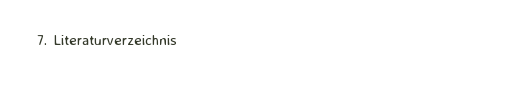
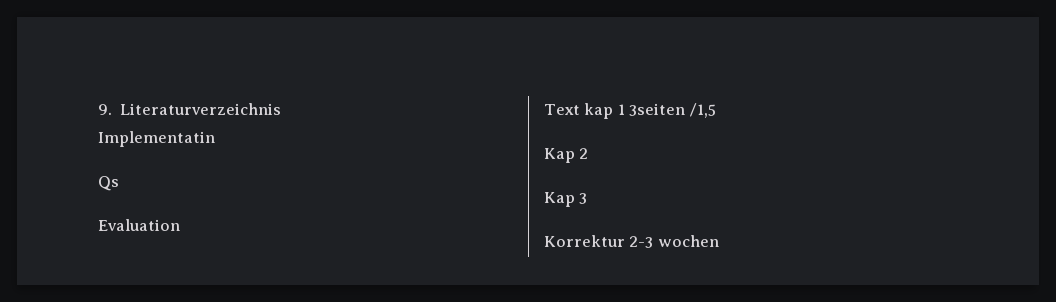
- 7. Literaturverzeichnis
+ 9. Literaturverzeichnis
+ Implementatin
+ Qs
+ Evaluation
+ Text kap 1 3seiten /1,5
+ Kap 2
+ Kap 3
+ Korrektur 2-3 wochen

